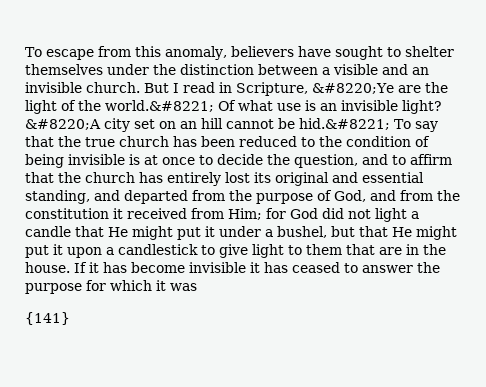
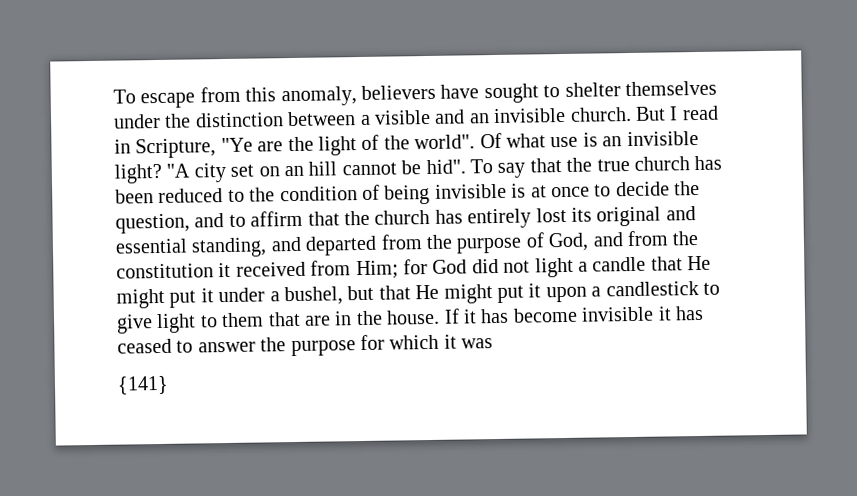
- But I read in Scripture, &#8220;Ye are the light of the world.&#8221; Of what use is an invisible light?
+ But I read in Scripture, "Ye are the light of the world". Of what use is an invisible light?
- &#8220;A city set on an hill cannot be hid.&#8221;
+ "A city set on an hill cannot be hid".

